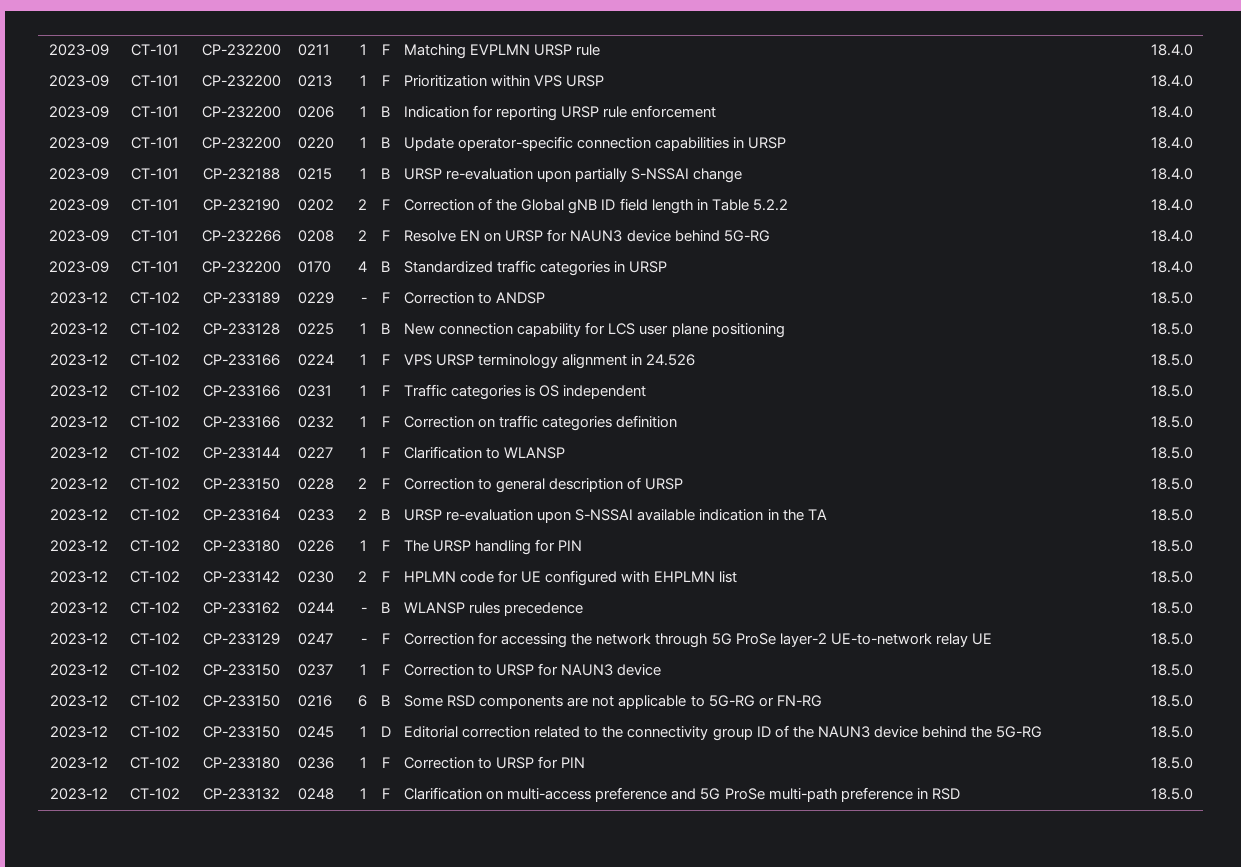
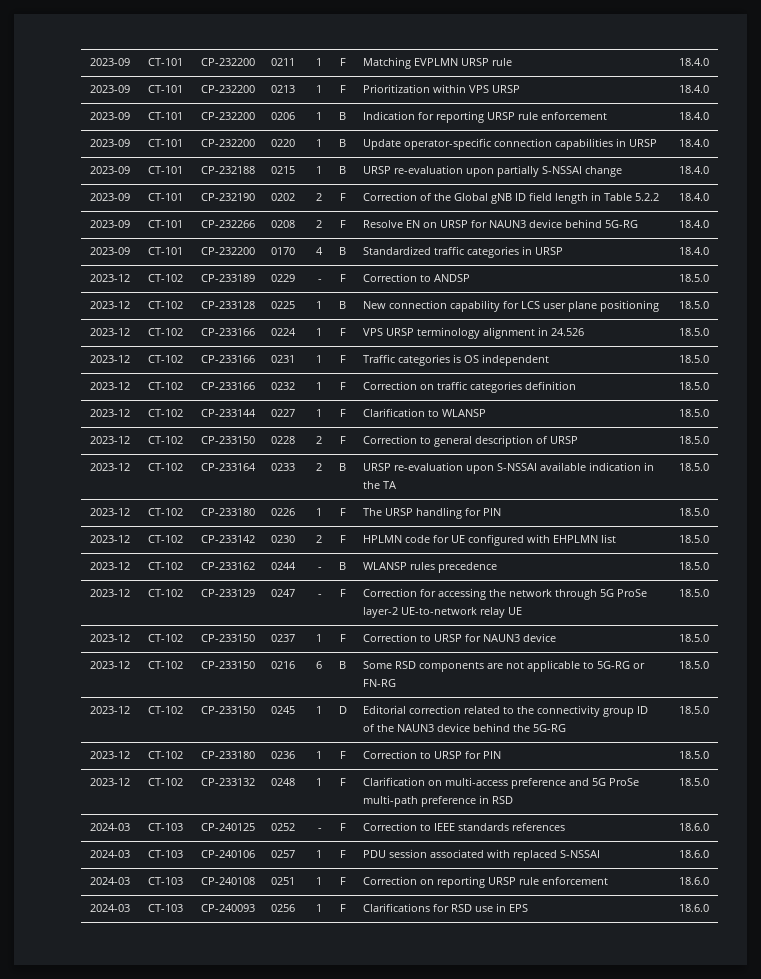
+ 2024-03 | CT-103 | CP-240125 | 0252 | - | F | Correction to IEEE standards references | 18.6.0
+ 2024-03 | CT-103 | CP-240106 | 0257 | 1 | F | PDU session associated with replaced S-NSSAI | 18.6.0
+ 2024-03 | CT-103 | CP-240108 | 0251 | 1 | F | Correction on reporting URSP rule enforcement | 18.6.0
+ 2024-03 | CT-103 | CP-240093 | 0256 | 1 | F | Clarifications for RSD use in EPS | 18.6.0

